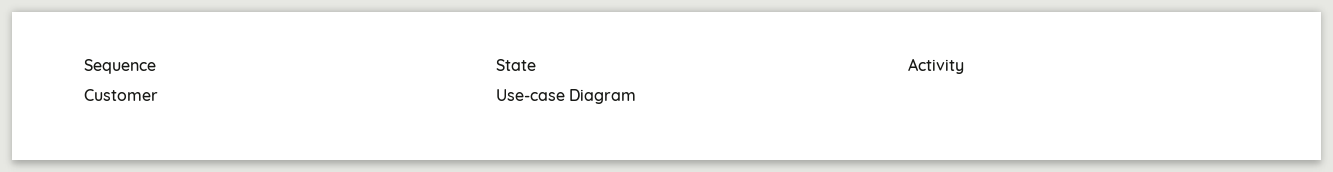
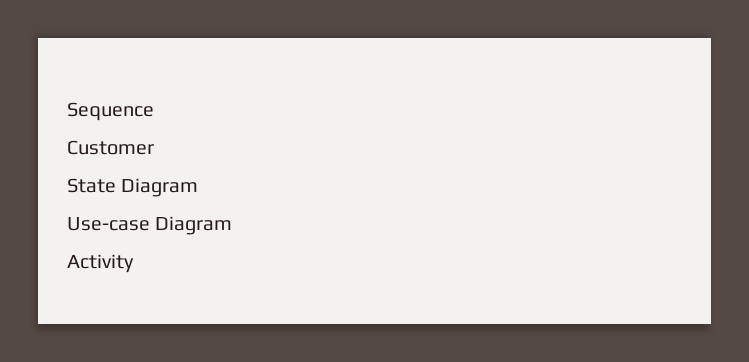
- State
+ State Diagram

